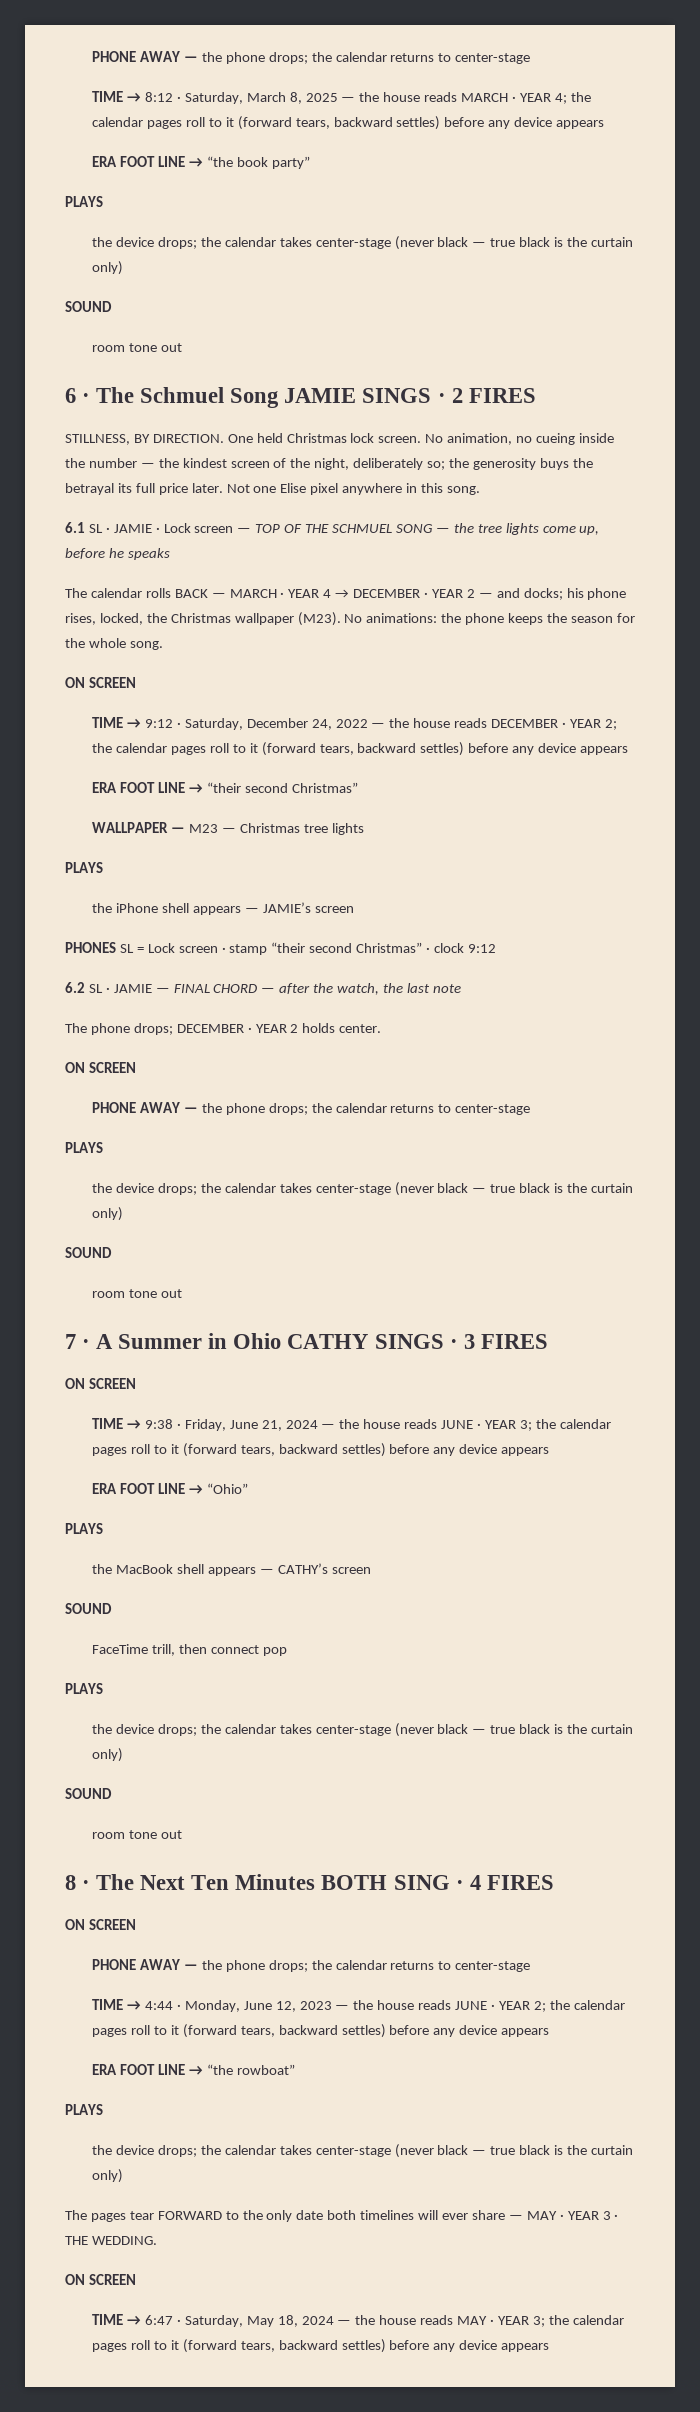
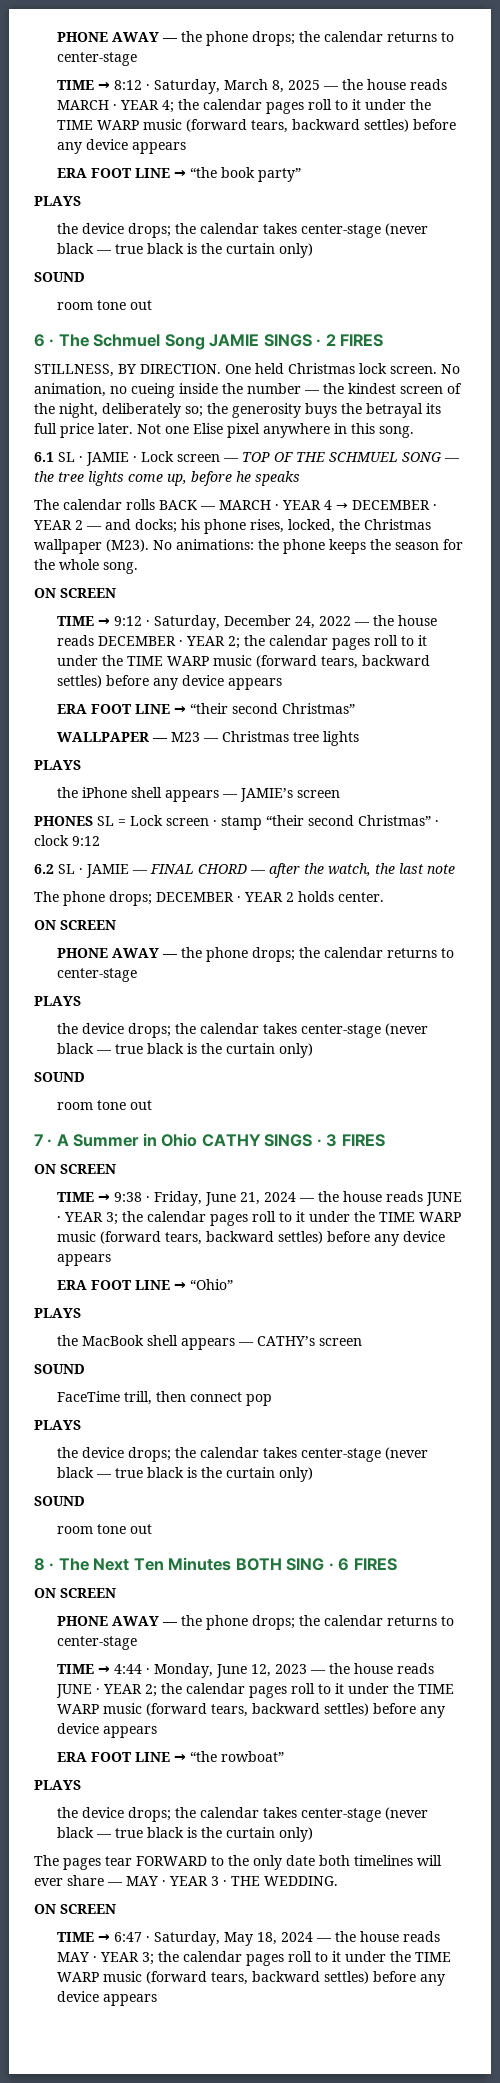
- TIME → 8:12 · Saturday, March 8, 2025 — the house reads MARCH · YEAR 4; the calendar pages roll to it (forward tears, backward settles) before any device appears
+ TIME → 8:12 · Saturday, March 8, 2025 — the house reads MARCH · YEAR 4; the calendar pages roll to it under the TIME WARP music (forward tears, backward settles) before any device appears
- TIME → 9:12 · Saturday, December 24, 2022 — the house reads DECEMBER · YEAR 2; the calendar pages roll to it (forward tears, backward settles) before any device appears
+ TIME → 9:12 · Saturday, December 24, 2022 — the house reads DECEMBER · YEAR 2; the calendar pages roll to it under the TIME WARP music (forward tears, backward settles) before any device appears
- TIME → 9:38 · Friday, June 21, 2024 — the house reads JUNE · YEAR 3; the calendar pages roll to it (forward tears, backward settles) before any device appears
+ TIME → 9:38 · Friday, June 21, 2024 — the house reads JUNE · YEAR 3; the calendar pages roll to it under the TIME WARP music (forward tears, backward settles) before any device appears
- 8 · The Next Ten Minutes BOTH SING · 4 FIRES
+ 8 · The Next Ten Minutes BOTH SING · 6 FIRES
- TIME → 4:44 · Monday, June 12, 2023 — the house reads JUNE · YEAR 2; the calendar pages roll to it (forward tears, backward settles) before any device appears
+ TIME → 4:44 · Monday, June 12, 2023 — the house reads JUNE · YEAR 2; the calendar pages roll to it under the TIME WARP music (forward tears, backward settles) before any device appears
- TIME → 6:47 · Saturday, May 18, 2024 — the house reads MAY · YEAR 3; the calendar pages roll to it (forward tears, backward settles) before any device appears
+ TIME → 6:47 · Saturday, May 18, 2024 — the house reads MAY · YEAR 3; the calendar pages roll to it under the TIME WARP music (forward tears, backward settles) before any device appears

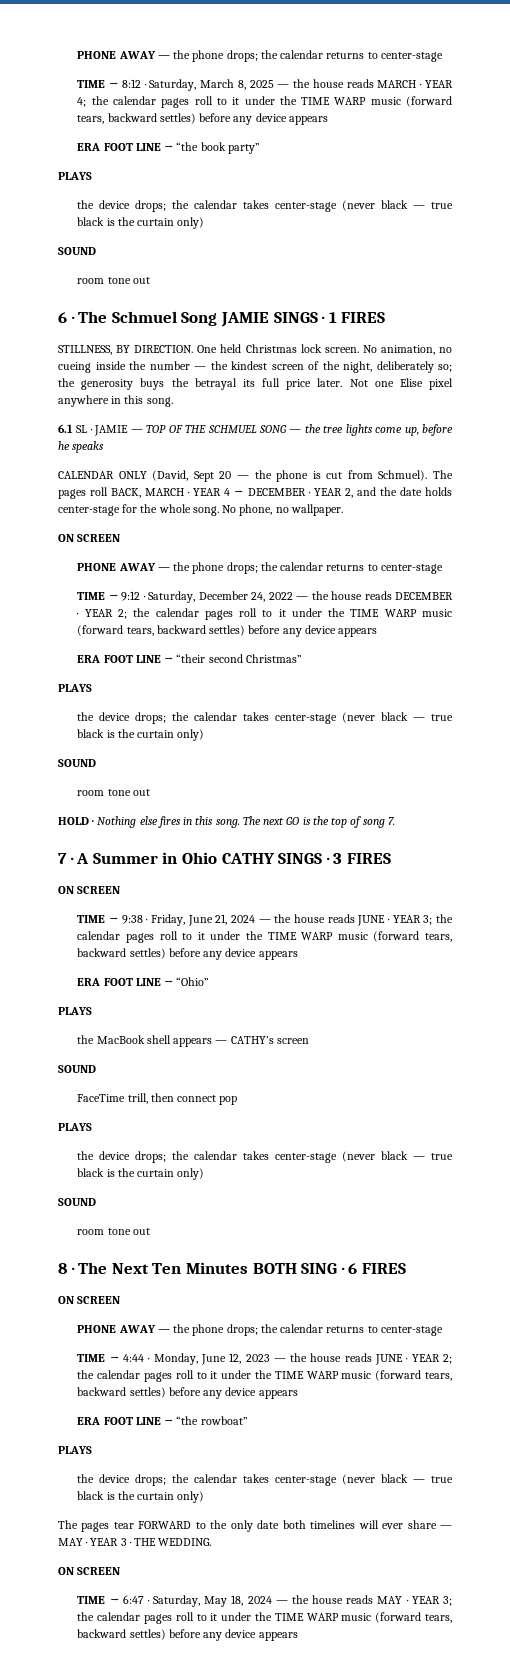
- 6 · The Schmuel Song JAMIE SINGS · 2 FIRES
+ 6 · The Schmuel Song JAMIE SINGS · 1 FIRES
- 6.1 SL · JAMIE · Lock screen — TOP OF THE SCHMUEL SONG — the tree lights come up, before he speaks
+ 6.1 SL · JAMIE — TOP OF THE SCHMUEL SONG — the tree lights come up, before he speaks
- The calendar rolls BACK — MARCH · YEAR 4 → DECEMBER · YEAR 2 — and docks; his phone rises, locked, the Christmas wallpaper (M23). No animations: the phone keeps the season for the whole song.
+ CALENDAR ONLY (David, Sept 20 — the phone is cut from Schmuel). The pages roll BACK, MARCH · YEAR 4 → DECEMBER · YEAR 2, and the date holds center-stage for the whole song. No phone, no wallpaper.
  ON SCREEN
+ PHONE AWAY — the phone drops; the calendar returns to center-stage
- WALLPAPER — M23 — Christmas tree lights
- PLAYS
- the iPhone shell appears — JAMIE’s screen
- PHONES SL = Lock screen · stamp “their second Christmas” · clock 9:12
- 6.2 SL · JAMIE — FINAL CHORD — after the watch, the last note
- The phone drops; DECEMBER · YEAR 2 holds center.
- ON SCREEN
- PHONE AWAY — the phone drops; the calendar returns to center-stage
+ HOLD · Nothing else fires in this song. The next GO is the top of song 7.

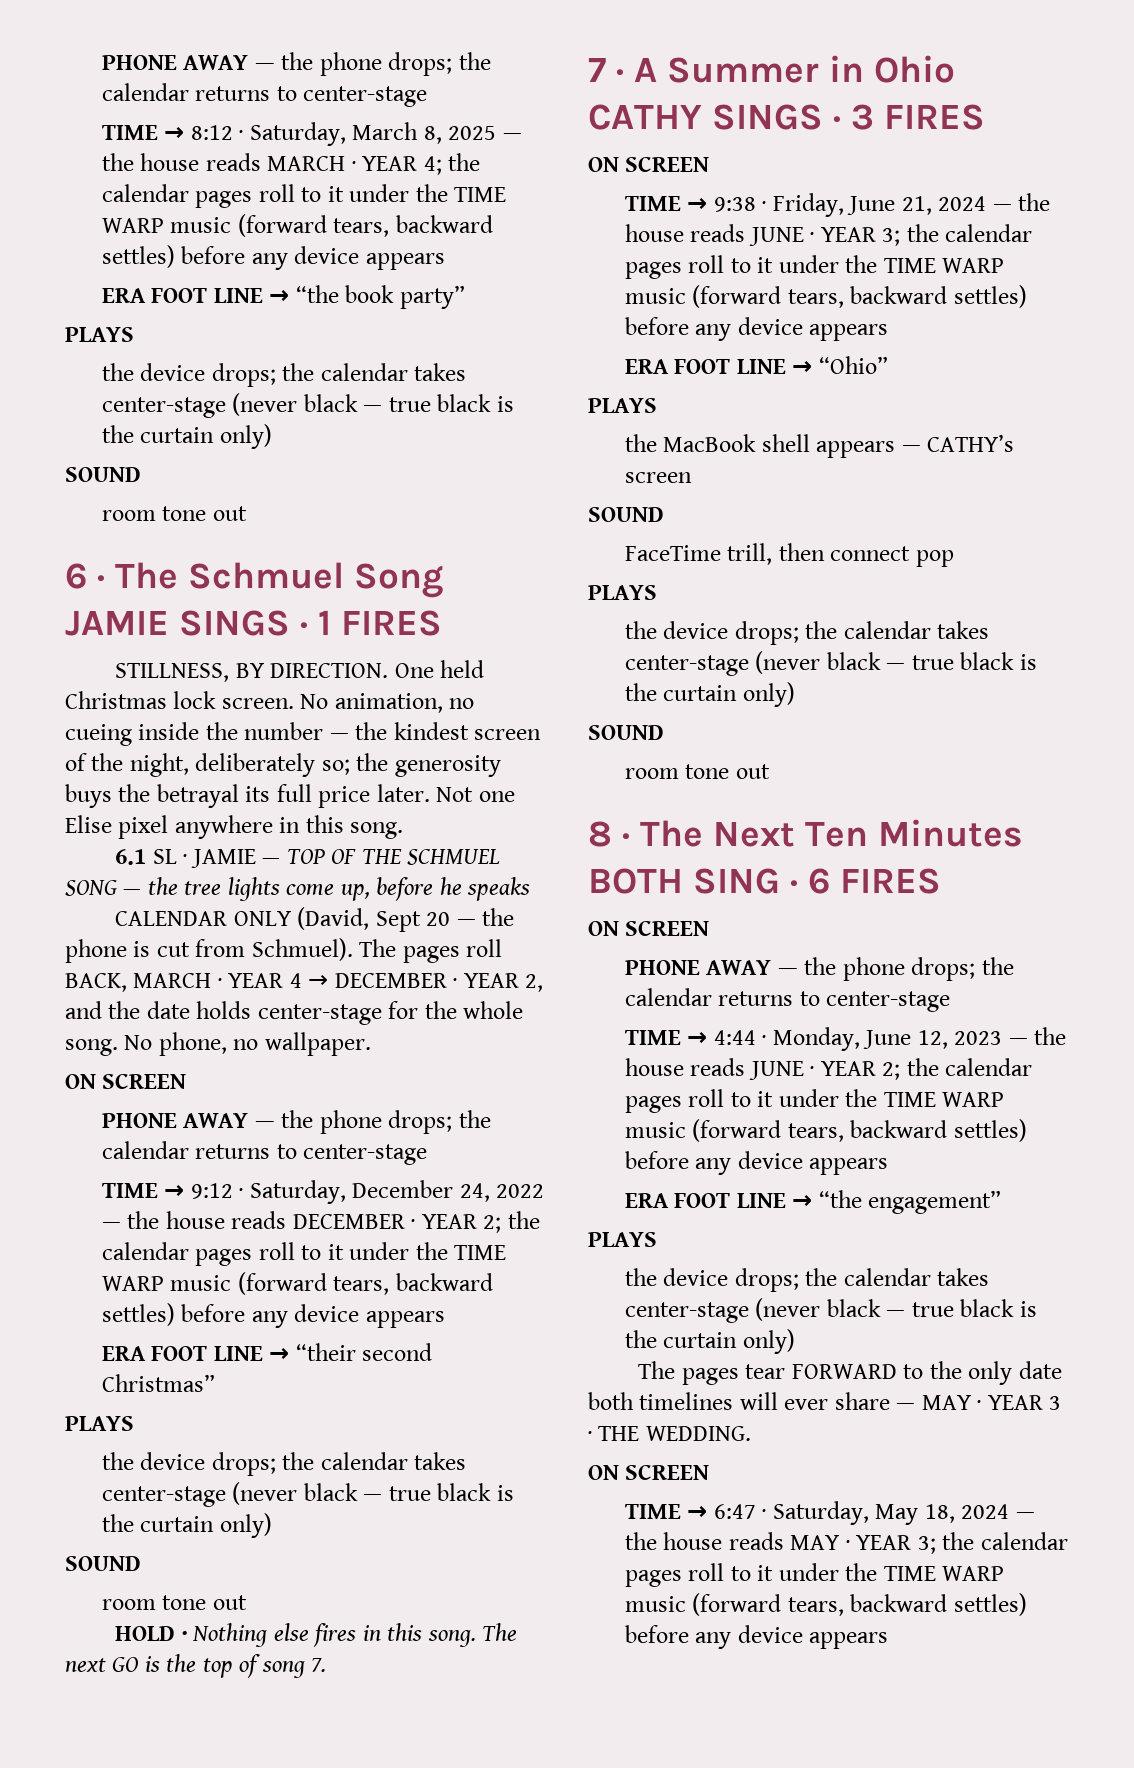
- ERA FOOT LINE → “the rowboat”
+ ERA FOOT LINE → “the engagement”

